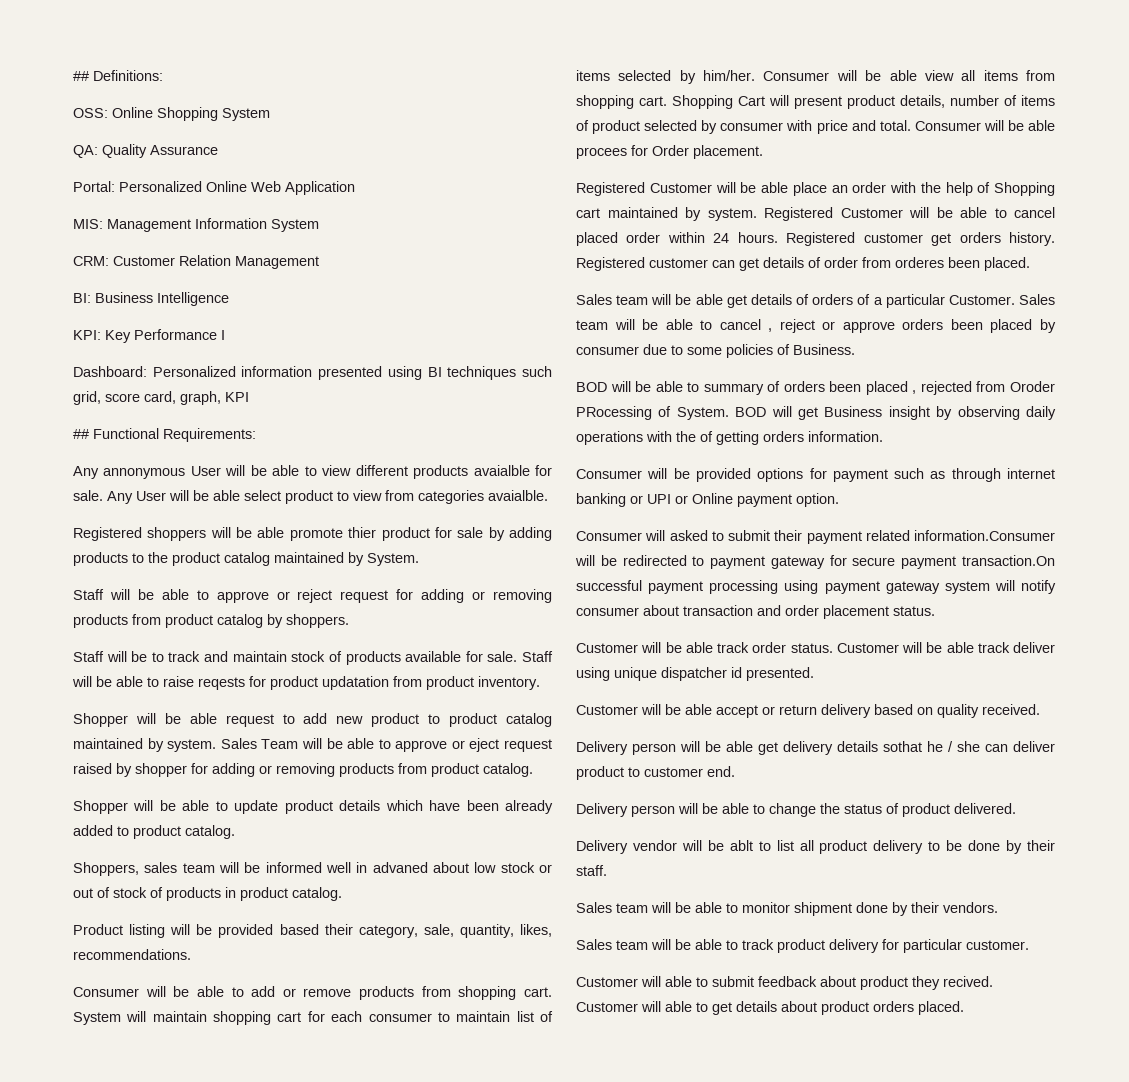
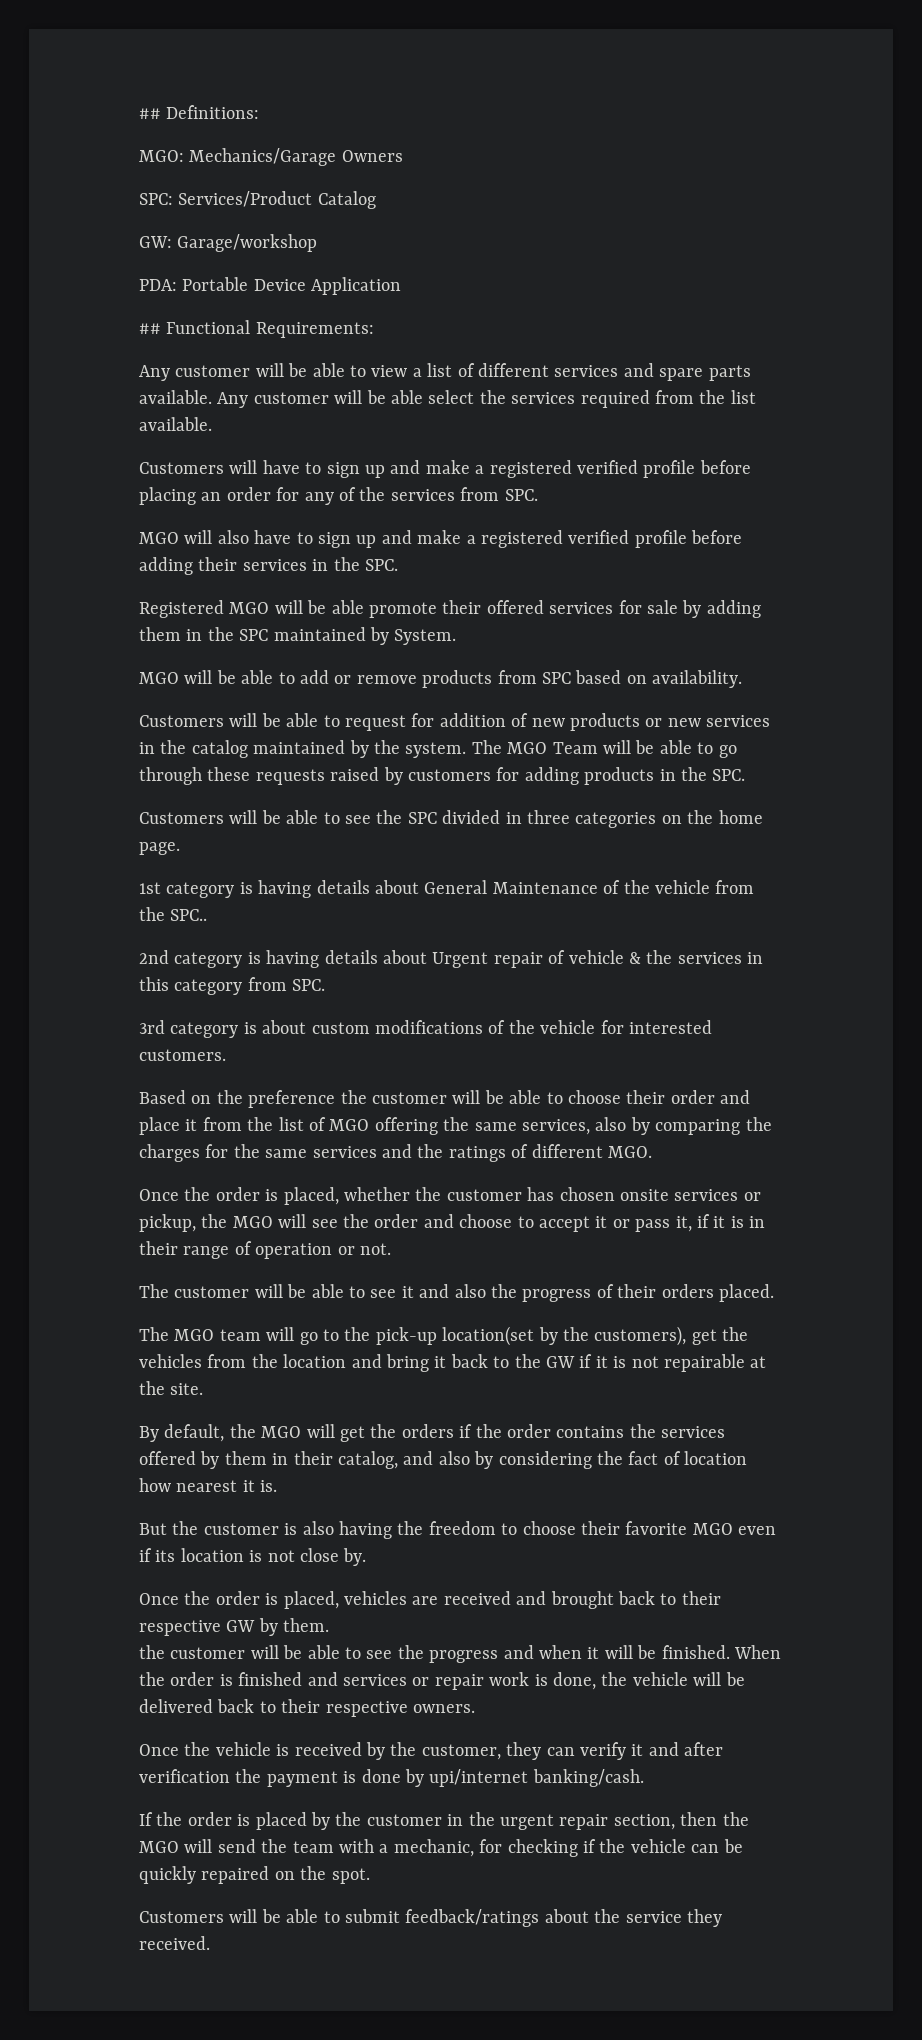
- OSS: Online Shopping System
- QA: Quality Assurance
- Portal: Personalized Online Web Application
- MIS: Management Information System
- CRM: Customer Relation Management
- BI: Business Intelligence
- KPI: Key Performance I
- Dashboard: Personalized information presented using BI techniques such grid, score card, graph, KPI
+ MGO: Mechanics/Garage Owners
+ SPC: Services/Product Catalog
+ GW: Garage/workshop
+ PDA: Portable Device Application
- Any annonymous User will be able to view different products avaialble for sale. Any User will be able select product to view from categories avaialble.
- Registered shoppers will be able promote thier product for sale by adding products to the product catalog maintained by System.
- Staff will be able to approve or reject request for adding or removing products from product catalog by shoppers.
- Staff will be to track and maintain stock of products available for sale. Staff will be able to raise reqests for product updatation from product inventory.
- Shopper will be able request to add new product to product catalog maintained by system. Sales Team will be able to approve or eject request raised by shopper for adding or removing products from product catalog.
- Shopper will be able to update product details which have been already added to product catalog.
- Shoppers, sales team will be informed well in advaned about low stock or out of stock of products in product catalog.
- Product listing will be provided based their category, sale, quantity, likes, recommendations.
- Consumer will be able to add or remove products from shopping cart. System will maintain shopping cart for each consumer to maintain list of items selected by him/her. Consumer will be able view all items from shopping cart. Shopping Cart will present product details, number of items of product selected by consumer with price and total. Consumer will be able procees for Order placement.
- Registered Customer will be able place an order with the help of Shopping cart maintained by system. Registered Customer will be able to cancel placed order within 24 hours. Registered customer get orders history. Registered customer can get details of order from orderes been placed.
- Sales team will be able get details of orders of a particular Customer. Sales team will be able to cancel , reject or approve orders been placed by consumer due to some policies of Business.
- BOD will be able to summary of orders been placed , rejected from Oroder PRocessing of System. BOD will get Business insight by observing daily operations with the of getting orders information.
- Consumer will be provided options for payment such as through internet banking or UPI or Online payment option.
- Consumer will asked to submit their payment related information.Consumer will be redirected to payment gateway for secure payment transaction.On successful payment processing using payment gateway system will notify consumer about transaction and order placement status.
- Customer will be able track order status. Customer will be able track deliver using unique dispatcher id presented.
- Customer will be able accept or return delivery based on quality received.
- Delivery person will be able get delivery details sothat he / she can deliver product to customer end.
- Delivery person will be able to change the status of product delivered.
- Delivery vendor will be ablt to list all product delivery to be done by their staff.
- Sales team will be able to monitor shipment done by their vendors.
- Sales team will be able to track product delivery for particular customer.
- Customer will able to submit feedback about product they recived. Customer will able to get details about product orders placed.
+ Any customer will be able to view a list of different services and spare parts available. Any customer will be able select the services required from the list available.
+ Customers will have to sign up and make a registered verified profile before placing an order for any of the services from SPC.
+ MGO will also have to sign up and make a registered verified profile before adding their services in the SPC.
+ Registered MGO will be able promote their offered services for sale by adding them in the SPC maintained by System.
+ MGO will be able to add or remove products from SPC based on availability.
+ Customers will be able to request for addition of new products or new services in the catalog maintained by the system. The MGO Team will be able to go through these requests raised by customers for adding products in the SPC.
+ Customers will be able to see the SPC divided in three categories on the home page.
+ 1st category is having details about General Maintenance of the vehicle from the SPC..
+ 2nd category is having details about Urgent repair of vehicle & the services in this category from SPC.
+ 3rd category is about custom modifications of the vehicle for interested customers.
+ Based on the preference the customer will be able to choose their order and place it from the list of MGO offering the same services, also by comparing the charges for the same services and the ratings of different MGO.
+ Once the order is placed, whether the customer has chosen onsite services or pickup, the MGO will see the order and choose to accept it or pass it, if it is in their range of operation or not.
+ The customer will be able to see it and also the progress of their orders placed.
+ The MGO team will go to the pick-up location(set by the customers), get the vehicles from the location and bring it back to the GW if it is not repairable at the site.
+ By default, the MGO will get the orders if the order contains the services offered by them in their catalog, and also by considering the fact of location how nearest it is.
+ But the customer is also having the freedom to choose their favorite MGO even if its location is not close by.
+ Once the order is placed, vehicles are received and brought back to their respective GW by them.
+ the customer will be able to see the progress and when it will be finished. When the order is finished and services or repair work is done, the vehicle will be delivered back to their respective owners.
+ Once the vehicle is received by the customer, they can verify it and after verification the payment is done by upi/internet banking/cash.
+ If the order is placed by the customer in the urgent repair section, then the MGO will send the team with a mechanic, for checking if the vehicle can be quickly repaired on the spot.
+ Customers will be able to submit feedback/ratings about the service they received.

